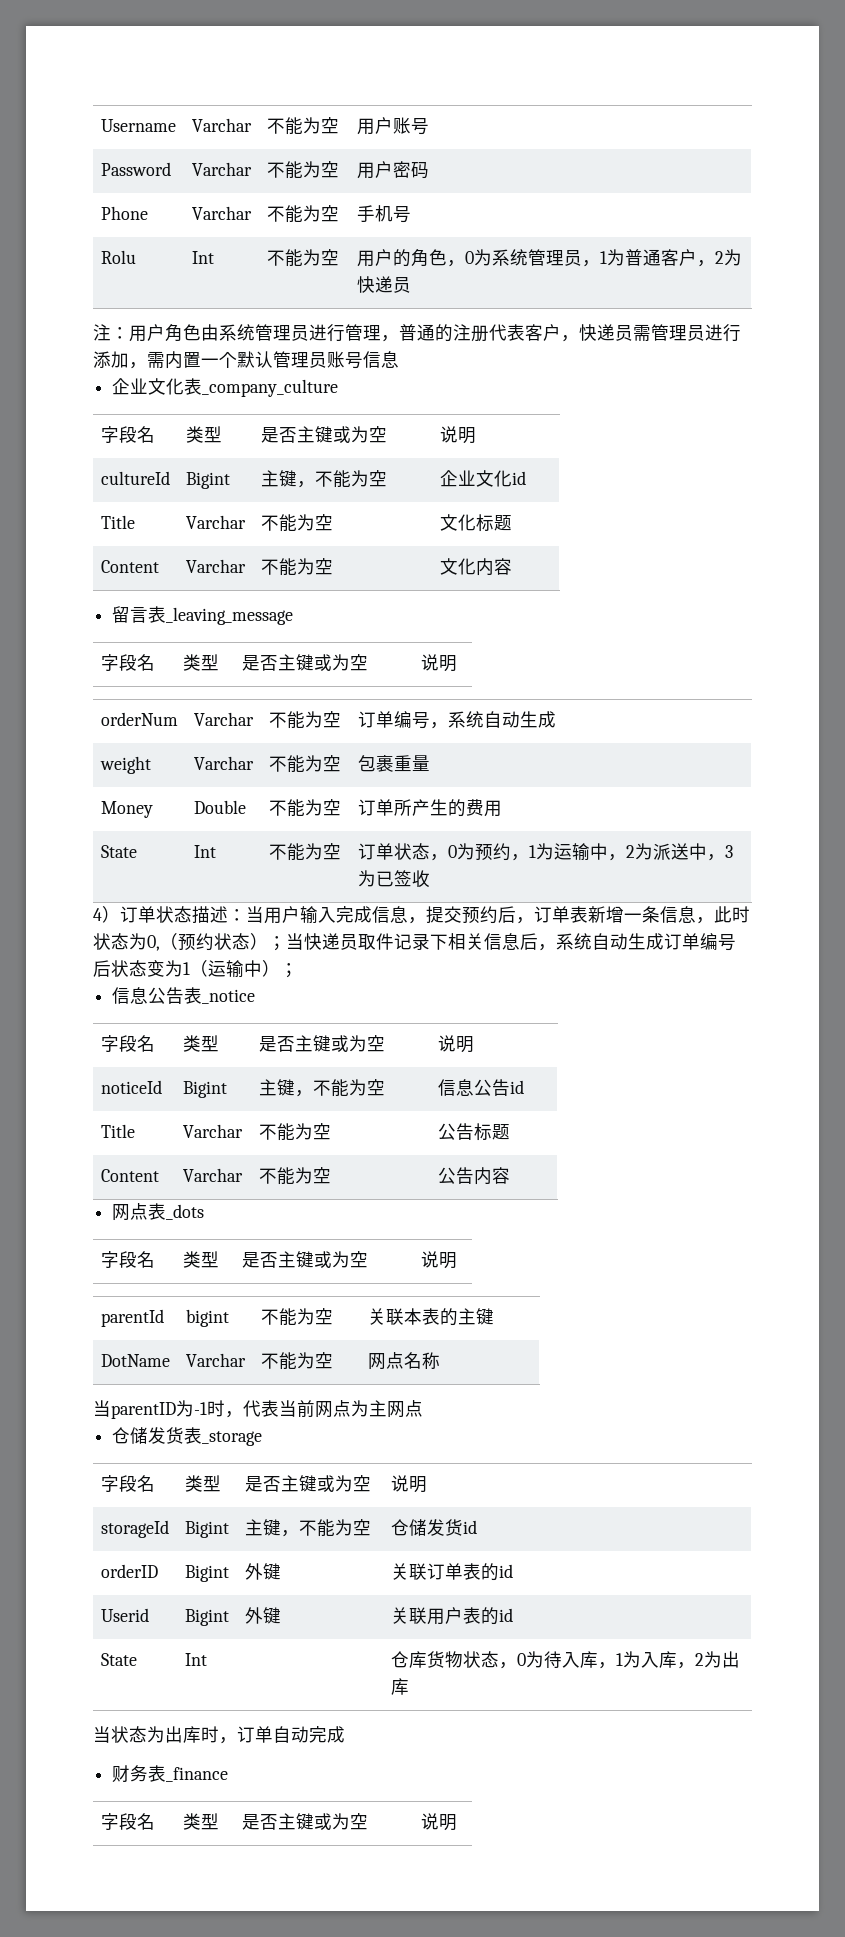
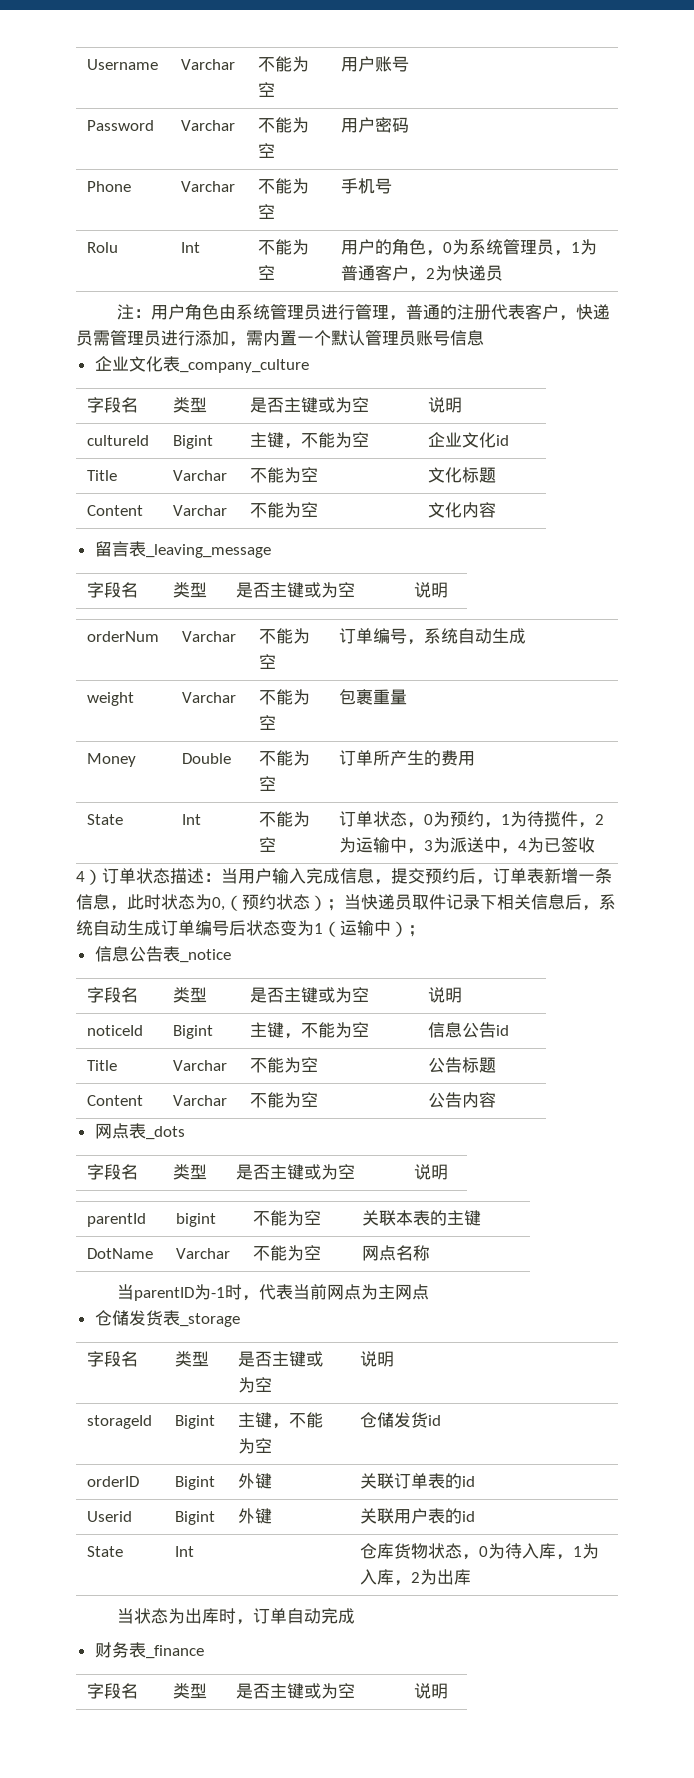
- State | Int | 不能为空 | 订单状态，0为预约，1为运输中，2为派送中，3为已签收
+ State | Int | 不能为空 | 订单状态，0为预约，1为待揽件，2为运输中，3为派送中，4为已签收

